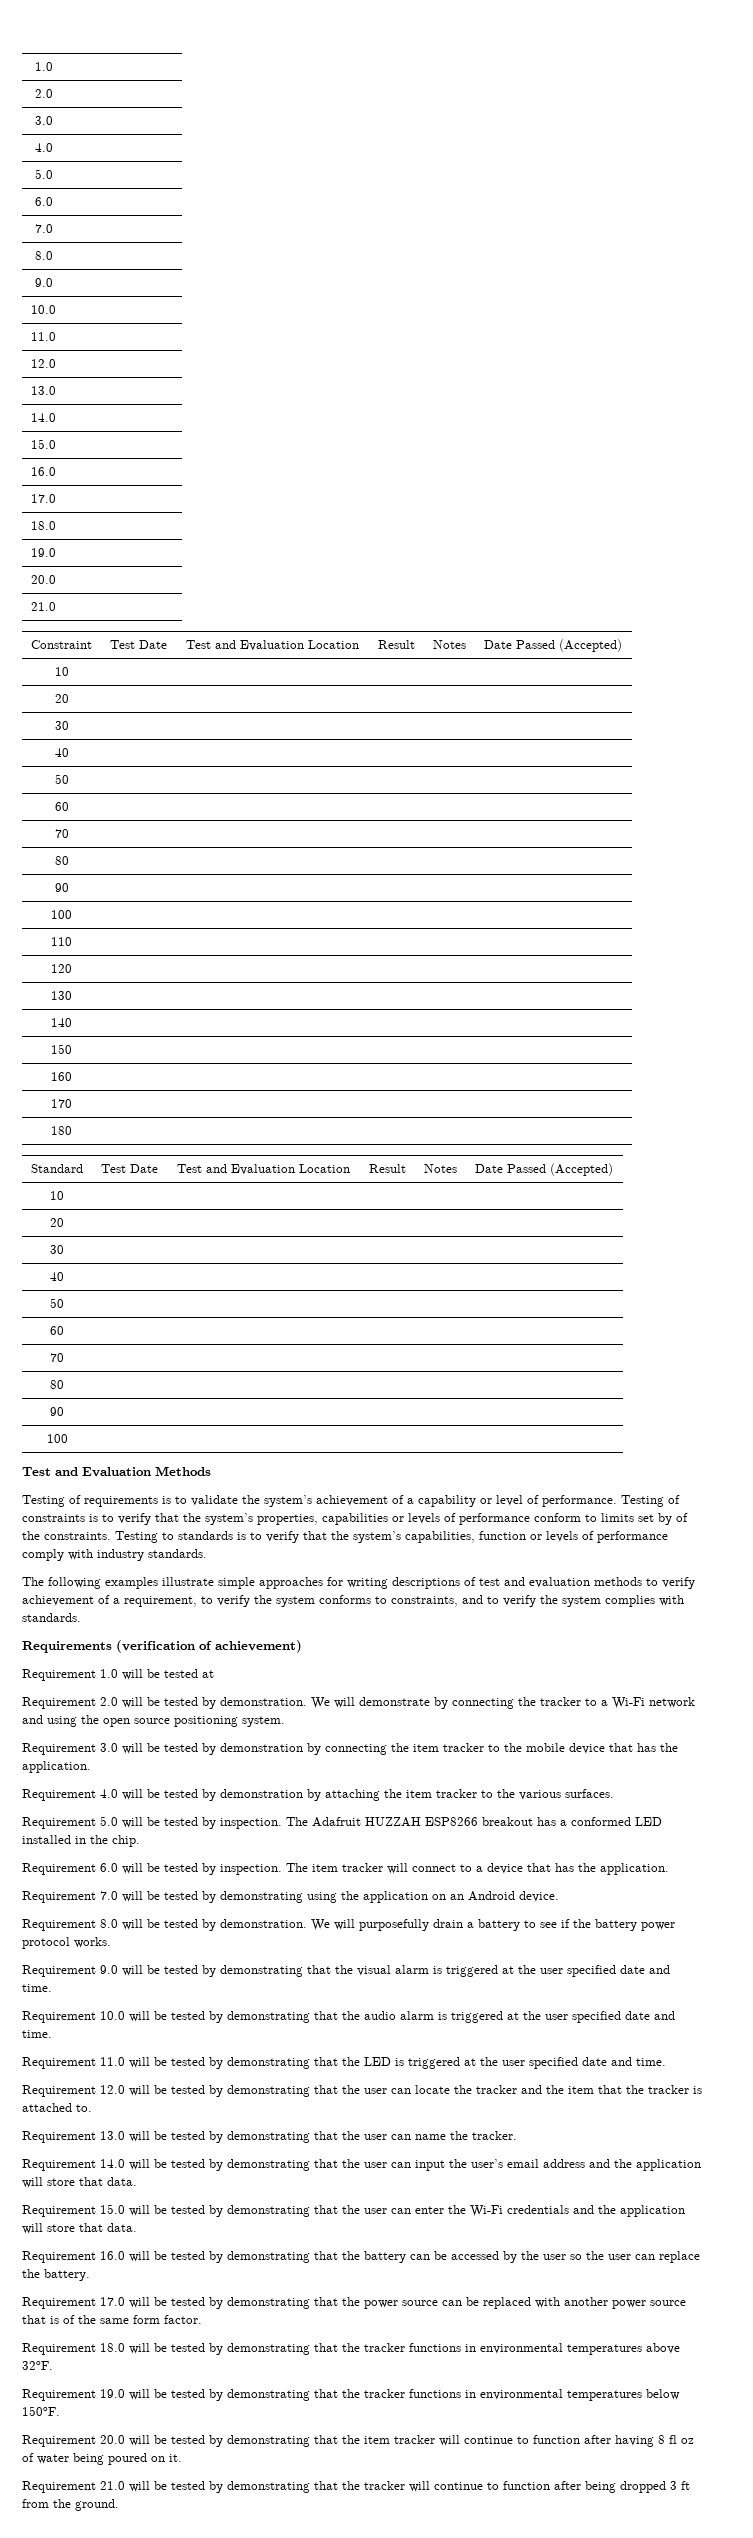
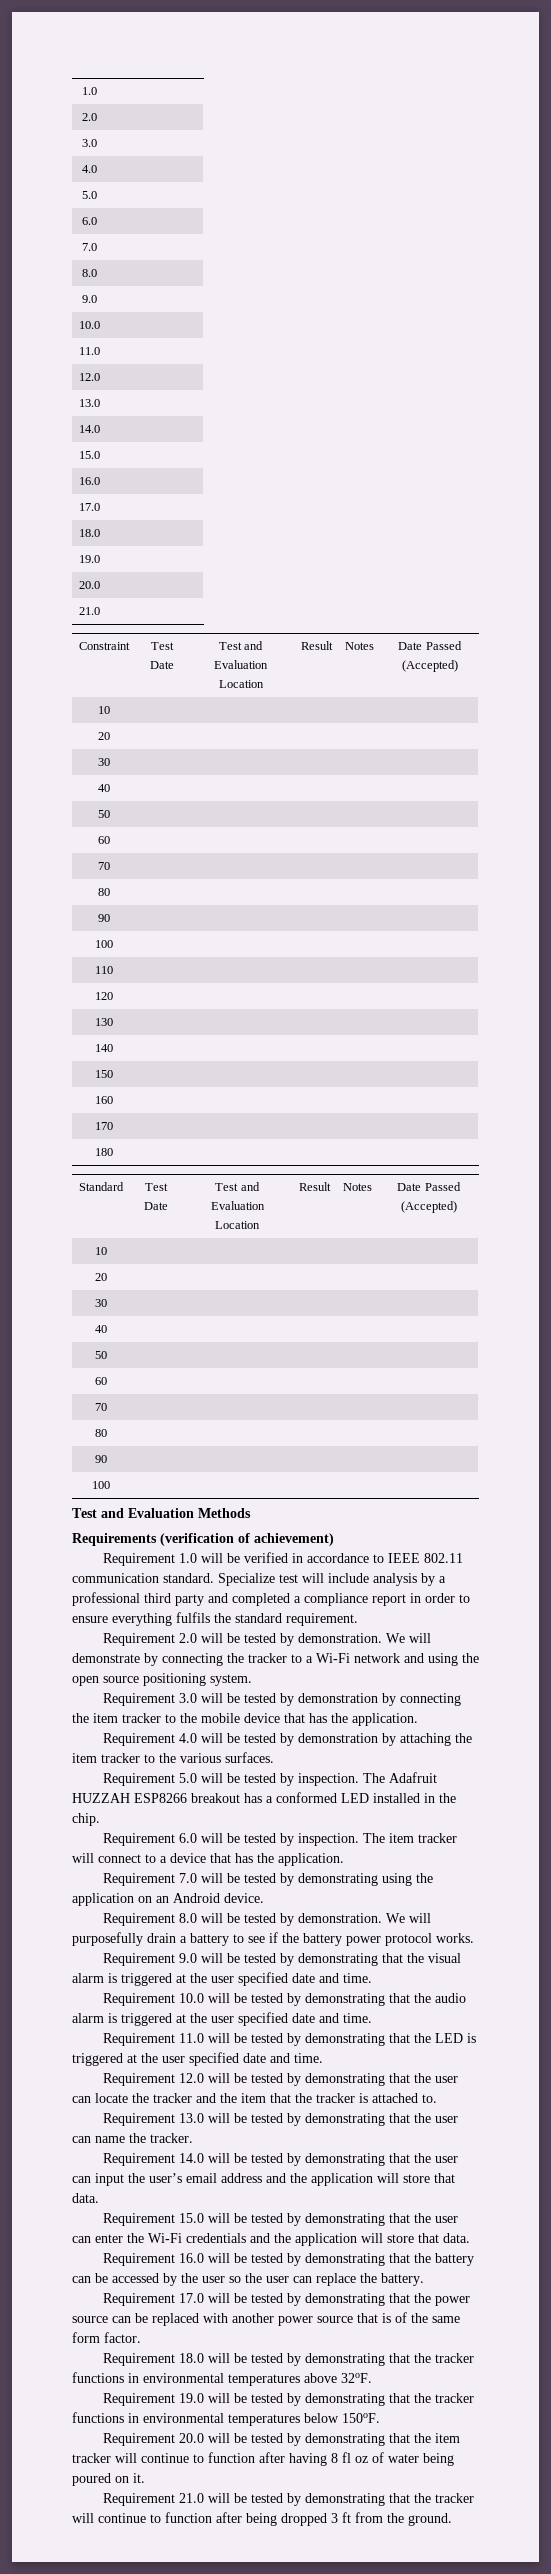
- Testing of requirements is to validate the system’s achievement of a capability or level of performance. Testing of constraints is to verify that the system’s properties, capabilities or levels of performance conform to limits set by of the constraints. Testing to standards is to verify that the system’s capabilities, function or levels of performance comply with industry standards.
- The following examples illustrate simple approaches for writing descriptions of test and evaluation methods to verify achievement of a requirement, to verify the system conforms to constraints, and to verify the system complies with standards.
- Requirement 1.0 will be tested at
+ Requirement 1.0 will be verified in accordance to IEEE 802.11 communication standard. Specialize test will include analysis by a professional third party and completed a compliance report in order to ensure everything fulfils the standard requirement.

